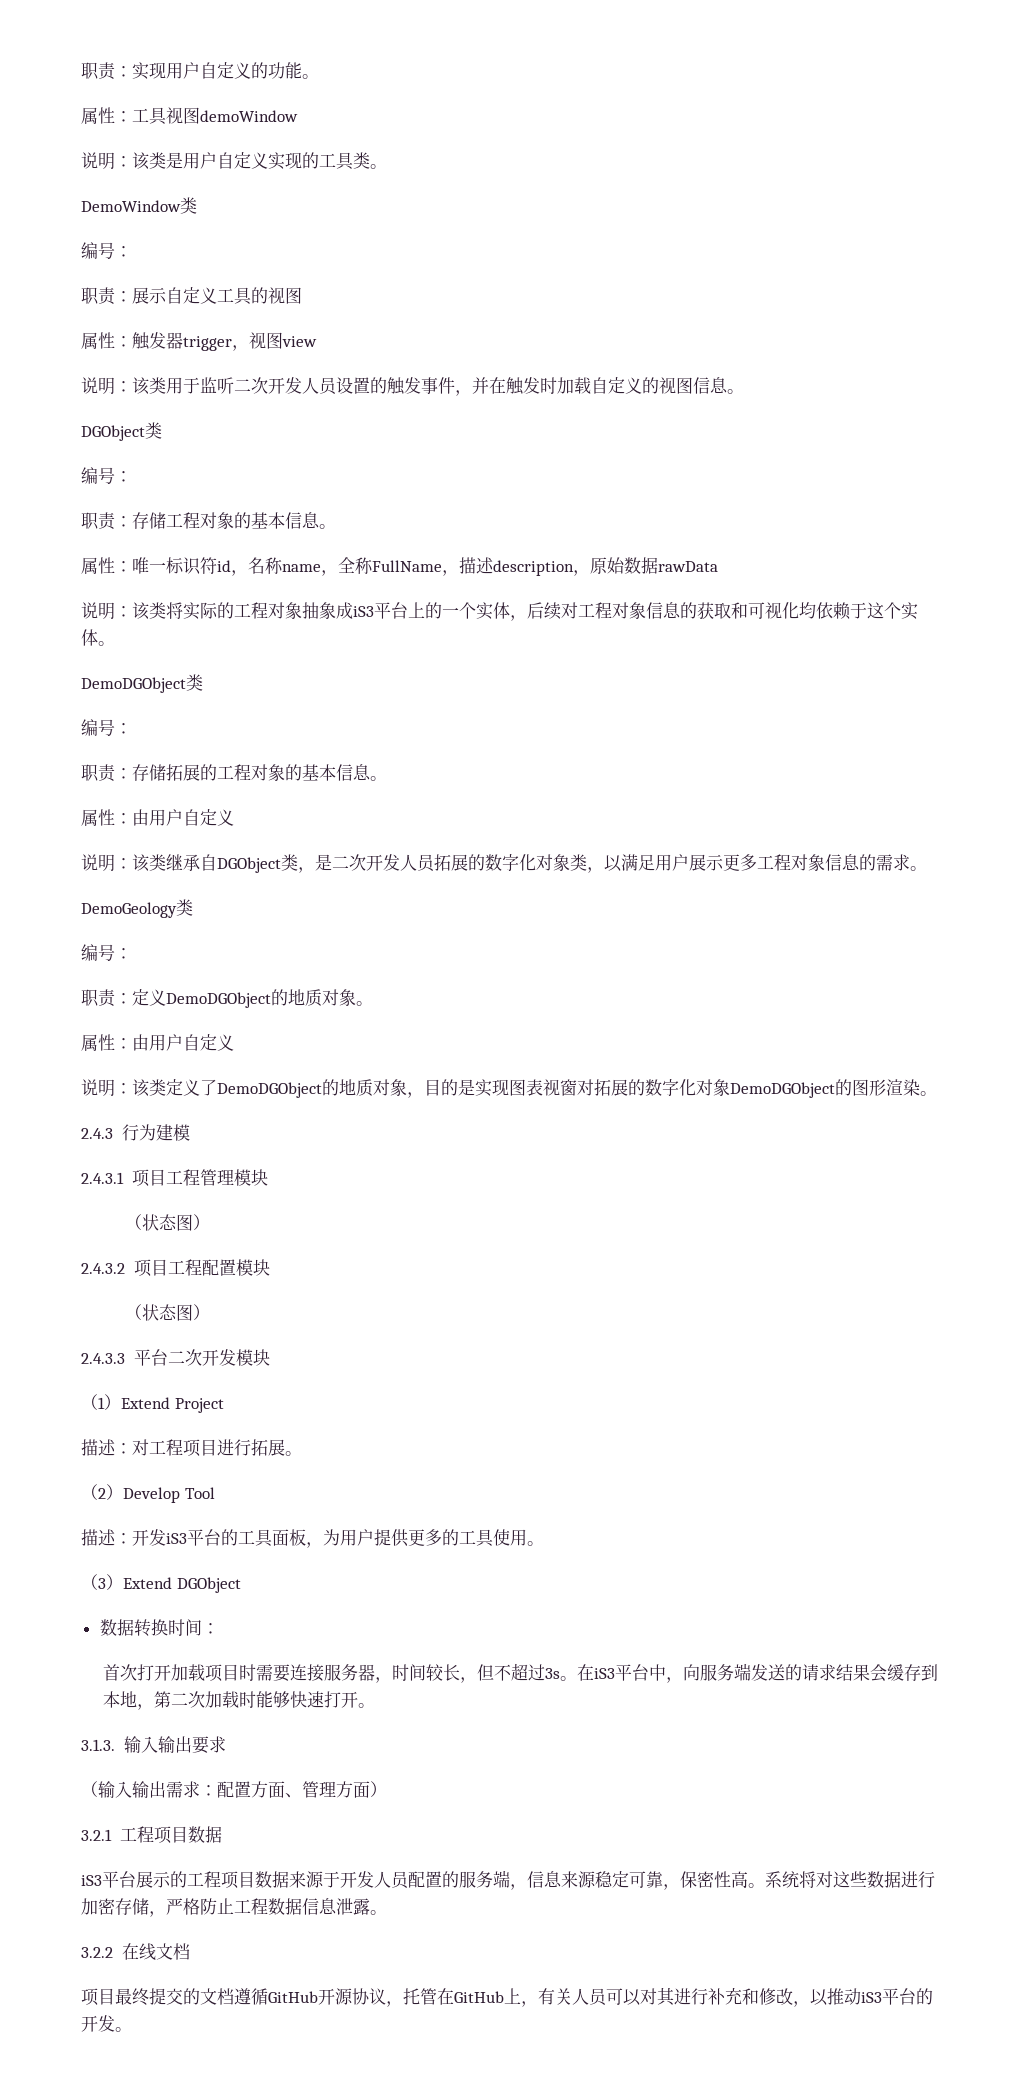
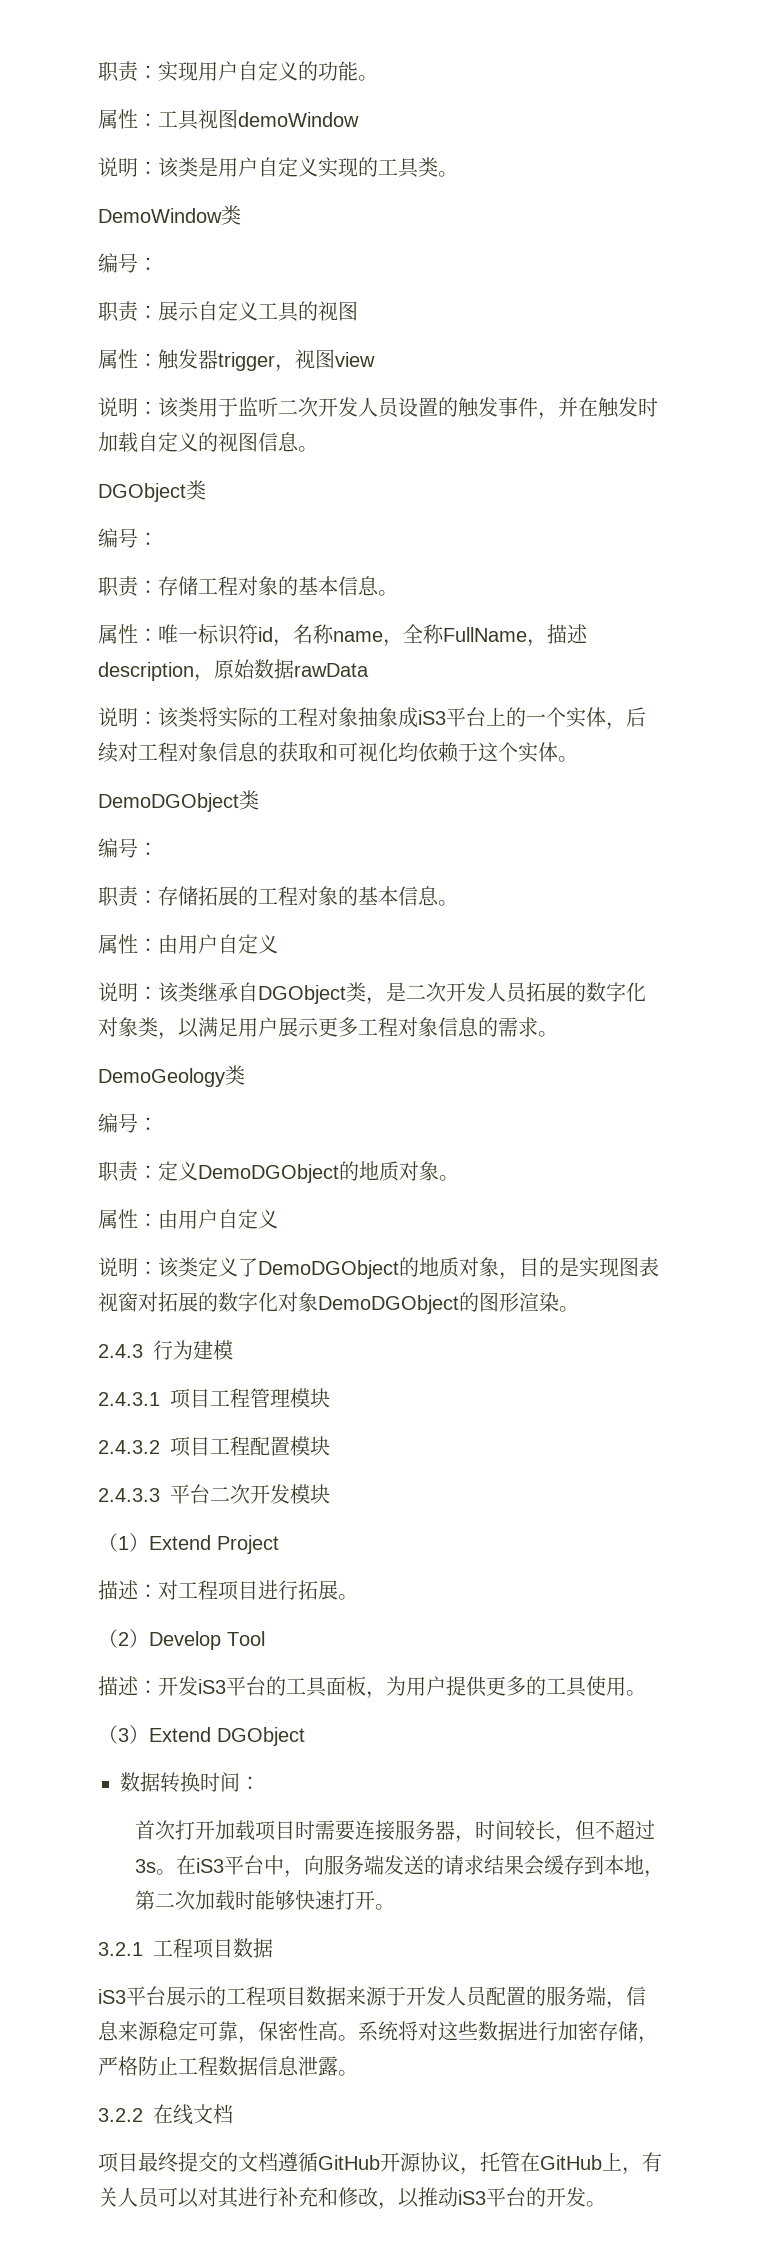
  2.4.3.1项目工程管理模块
- （状态图）
  2.4.3.2项目工程配置模块
- （状态图）
- 3.1.3.输入输出要求
- （输入输出需求：配置方面、管理方面）

